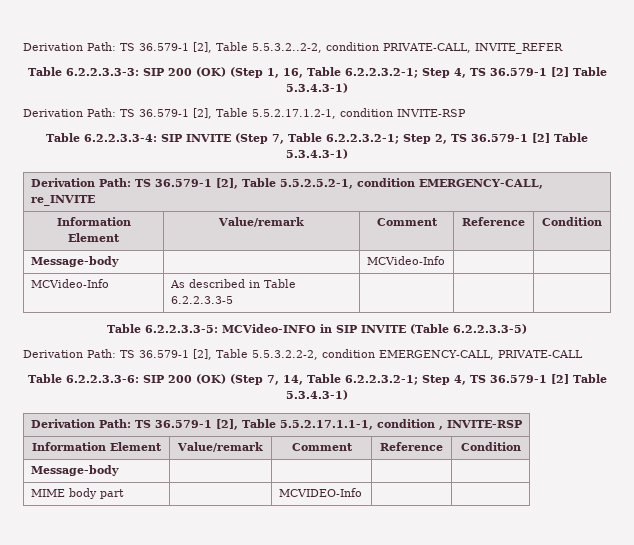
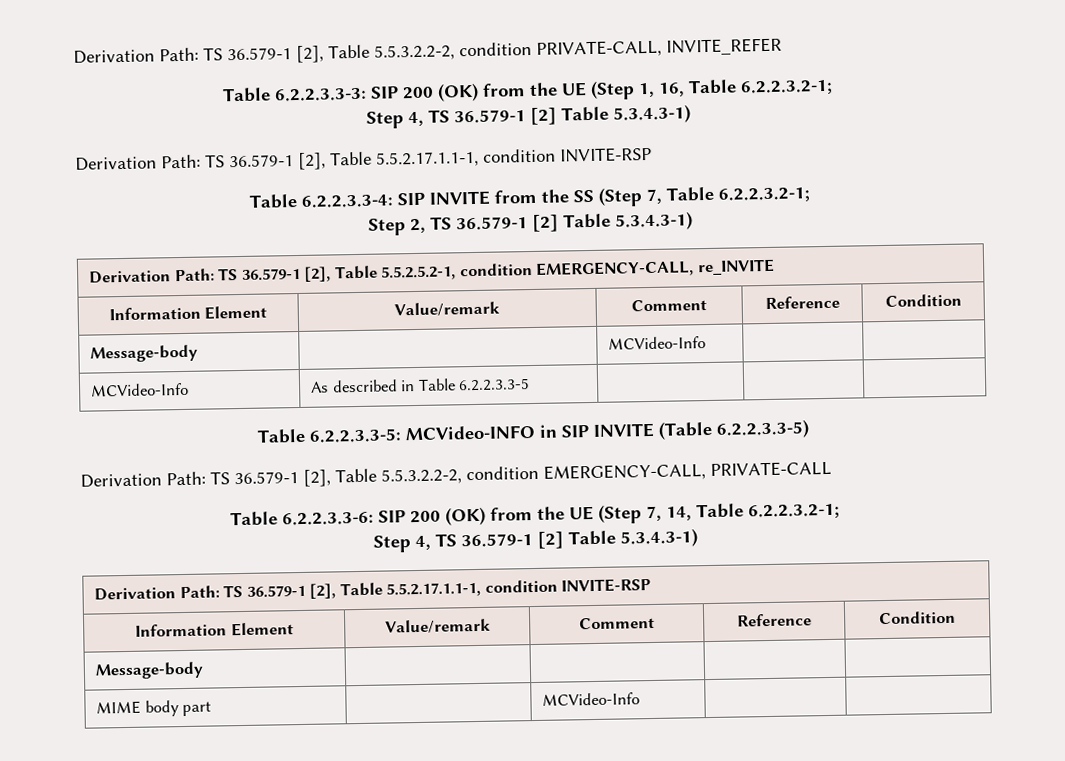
- Derivation Path: TS 36.579-1 [2], Table 5.5.3.2..2-2, condition PRIVATE-CALL, INVITE_REFER
+ Derivation Path: TS 36.579-1 [2], Table 5.5.3.2.2-2, condition PRIVATE-CALL, INVITE_REFER
- Table 6.2.2.3.3-3: SIP 200 (OK) (Step 1, 16, Table 6.2.2.3.2-1; Step 4, TS 36.579-1 [2] Table 5.3.4.3-1)
- Derivation Path: TS 36.579-1 [2], Table 5.5.2.17.1.2-1, condition INVITE-RSP
+ Table 6.2.2.3.3-3: SIP 200 (OK) from the UE (Step 1, 16, Table 6.2.2.3.2-1;
+ Step 4, TS 36.579-1 [2] Table 5.3.4.3-1)
+ Derivation Path: TS 36.579-1 [2], Table 5.5.2.17.1.1-1, condition INVITE-RSP
- Table 6.2.2.3.3-4: SIP INVITE (Step 7, Table 6.2.2.3.2-1; Step 2, TS 36.579-1 [2] Table 5.3.4.3-1)
+ Table 6.2.2.3.3-4: SIP INVITE from the SS (Step 7, Table 6.2.2.3.2-1;
+ Step 2, TS 36.579-1 [2] Table 5.3.4.3-1)
- Table 6.2.2.3.3-6: SIP 200 (OK) (Step 7, 14, Table 6.2.2.3.2-1; Step 4, TS 36.579-1 [2] Table 5.3.4.3-1)
- Derivation Path: TS 36.579-1 [2], Table 5.5.2.17.1.1-1, condition , INVITE-RSP
+ Table 6.2.2.3.3-6: SIP 200 (OK) from the UE (Step 7, 14, Table 6.2.2.3.2-1;
+ Step 4, TS 36.579-1 [2] Table 5.3.4.3-1)
+ Derivation Path: TS 36.579-1 [2], Table 5.5.2.17.1.1-1, condition INVITE-RSP
- MIME body part | | MCVIDEO-Info | |
+ MIME body part | | MCVideo-Info | |

